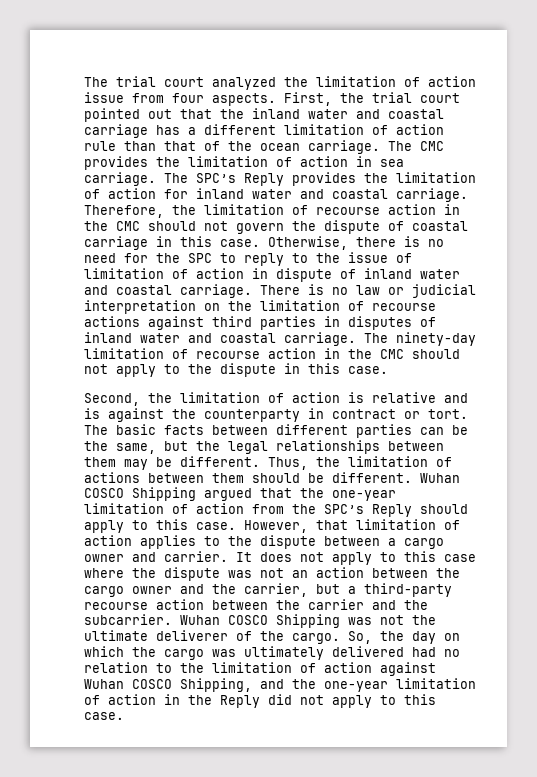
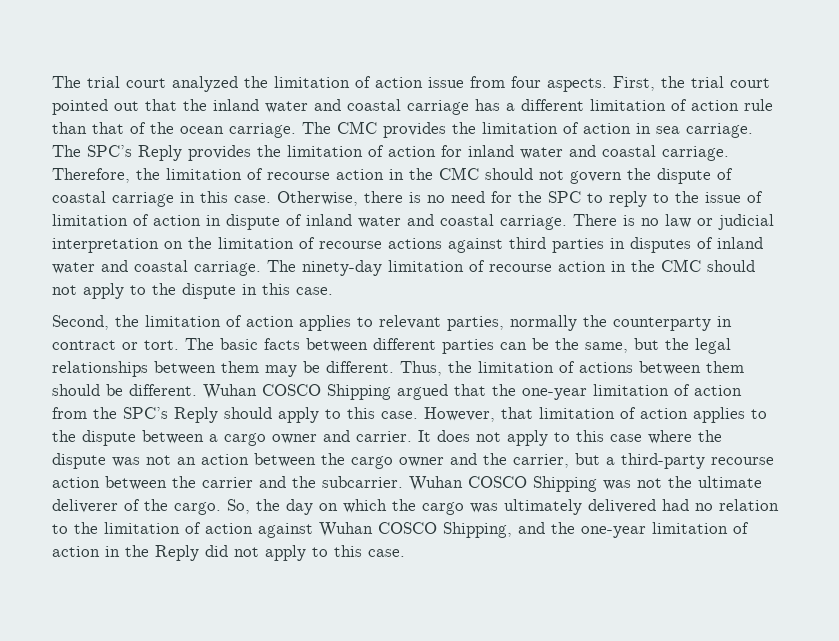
- Second, the limitation of action is relative and is against the counterparty in contract or tort.
+ Second, the limitation of action applies to relevant parties, normally the counterparty in contract or tort.

